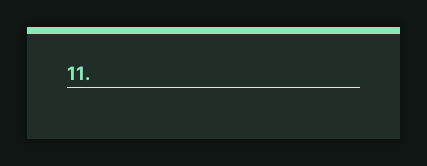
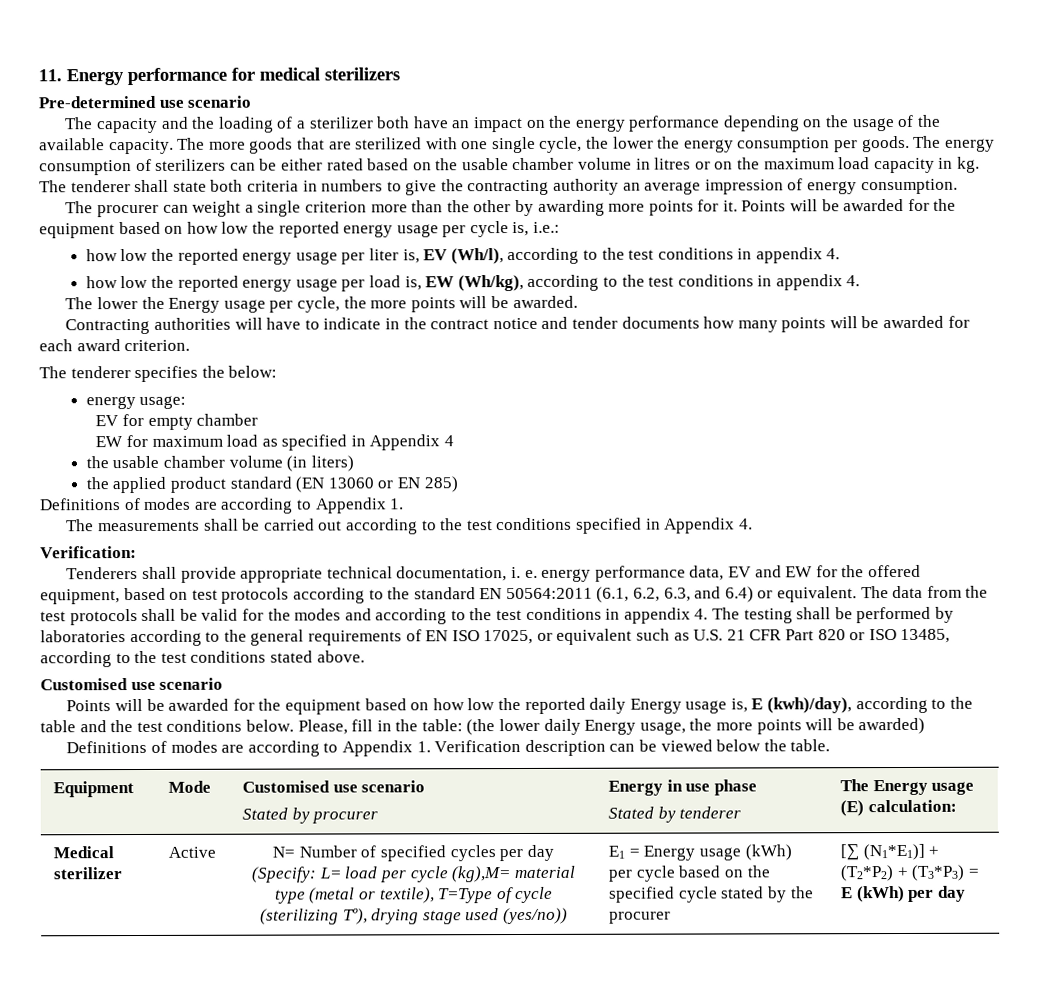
- 11.
+ 11. Energy performance for medical sterilizers
+ Pre-determined use scenario
+ The capacity and the loading of a sterilizer both have an impact on the energy performance depending on the usage of the available capacity. The more goods that are sterilized with one single cycle, the lower the energy consumption per goods. The energy consumption of sterilizers can be either rated based on the usable chamber volume in litres or on the maximum load capacity in kg. The tenderer shall state both criteria in numbers to give the contracting authority an average impression of energy consumption.
+ The procurer can weight a single criterion more than the other by awarding more points for it. Points will be awarded for the equipment based on how low the reported energy usage per cycle is, i.e.:
+ how low the reported energy usage per liter is, EV (Wh/l), according to the test conditions in appendix 4.
+ how low the reported energy usage per load is, EW (Wh/kg), according to the test conditions in appendix 4.
+ The lower the Energy usage per cycle, the more points will be awarded.
+ Contracting authorities will have to indicate in the contract notice and tender documents how many points will be awarded for each award criterion.
+ The tenderer specifies the below:
+ energy usage:
+ EV for empty chamber
+ EW for maximum load as specified in Appendix 4
+ the usable chamber volume (in liters)
+ the applied product standard (EN 13060 or EN 285)
+ Definitions of modes are according to Appendix 1.
+ The measurements shall be carried out according to the test conditions specified in Appendix 4.
+ Verification:
+ Tenderers shall provide appropriate technical documentation, i. e. energy performance data, EV and EW for the offered equipment, based on test protocols according to the standard EN 50564:2011 (6.1, 6.2, 6.3, and 6.4) or equivalent. The data from the test protocols shall be valid for the modes and according to the test conditions in appendix 4. The testing shall be performed by laboratories according to the general requirements of EN ISO 17025, or equivalent such as U.S. 21 CFR Part 820 or ISO 13485, according to the test conditions stated above.
+ Customised use scenario
+ Points will be awarded for the equipment based on how low the reported daily Energy usage is, E (kwh)/day), according to the table and the test conditions below. Please, fill in the table: (the lower daily Energy usage, the more points will be awarded)
+ Definitions of modes are according to Appendix 1. Verification description can be viewed below the table.
+ Equipment | Mode | Customised use scenario
+ Stated by procurer | Energy in use phase
+ Stated by tenderer | The Energy usage (E) calculation:
+ Medical sterilizer | Active | N= Number of specified cycles per day (Specify: L= load per cycle (kg),M= material type (metal or textile), T=Type of cycle (sterilizing Tº), drying stage used (yes/no)) | E1 = Energy usage (kWh) per cycle based on the specified cycle stated by the procurer | [∑ (N1*E1)] + (T2*P2) + (T3*P3) = E (kWh) per day

